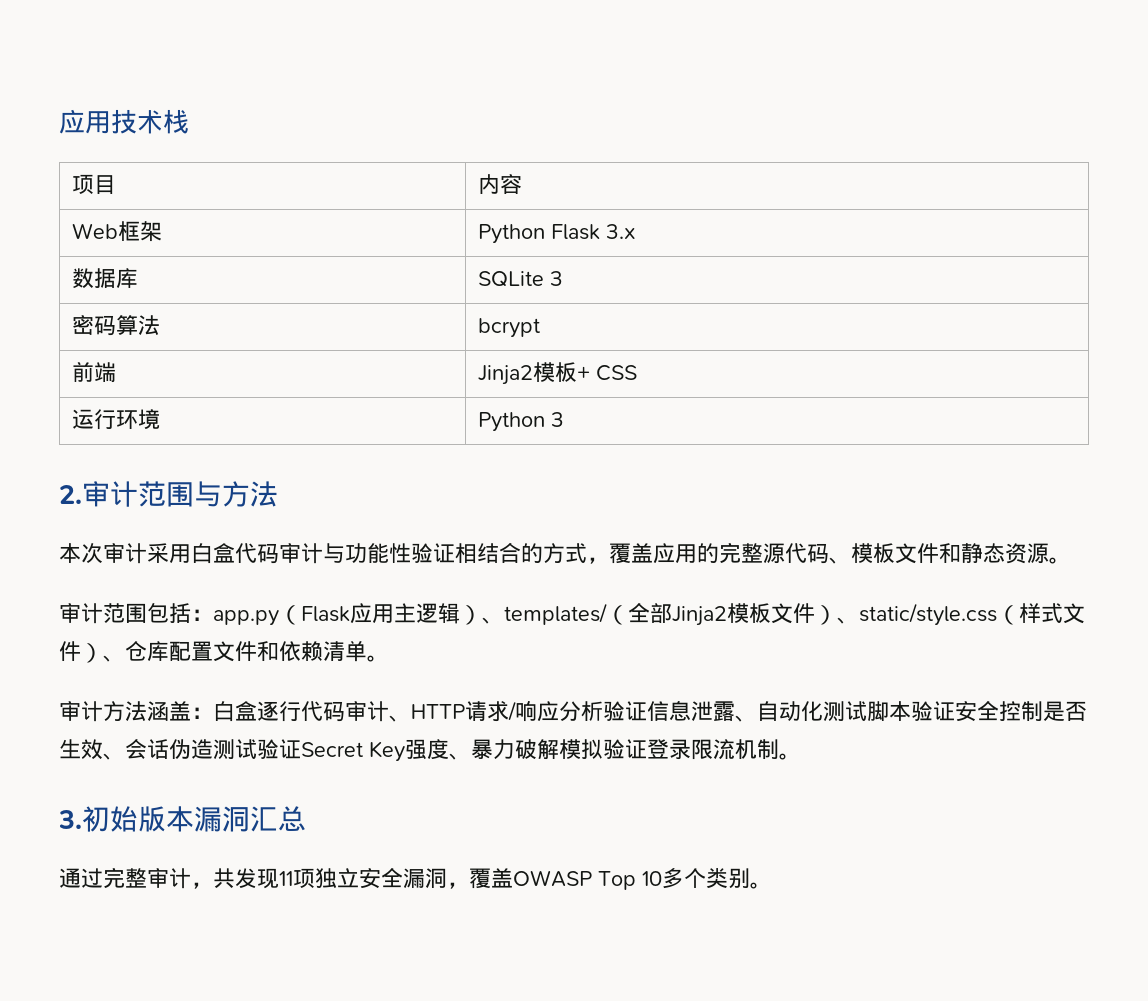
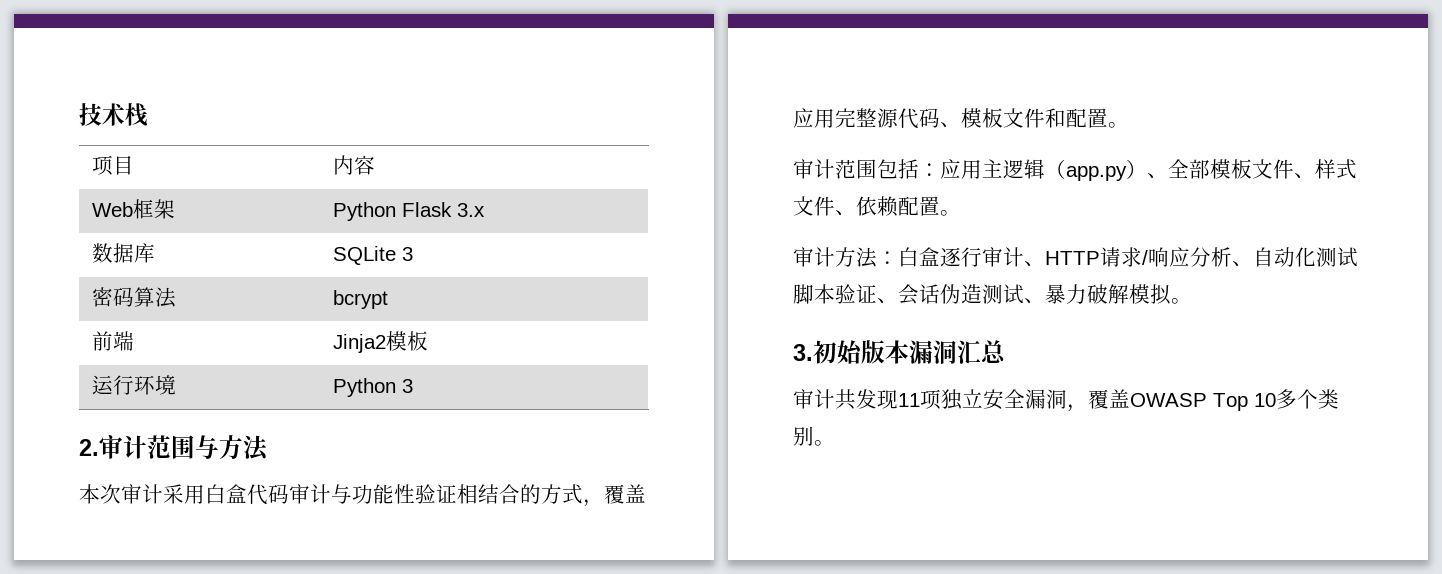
- 应用技术栈
+ 技术栈
- 前端 | Jinja2模板+ CSS
+ 前端 | Jinja2模板
- 本次审计采用白盒代码审计与功能性验证相结合的方式，覆盖应用的完整源代码、模板文件和静态资源。
+ 本次审计采用白盒代码审计与功能性验证相结合的方式，覆盖应用完整源代码、模板文件和配置。
- 审计范围包括：app.py（Flask应用主逻辑）、templates/（全部Jinja2模板文件）、static/style.css（样式文件）、仓库配置文件和依赖清单。
+ 审计范围包括：应用主逻辑（app.py）、全部模板文件、样式文件、依赖配置。
- 审计方法涵盖：白盒逐行代码审计、HTTP请求/响应分析验证信息泄露、自动化测试脚本验证安全控制是否生效、会话伪造测试验证Secret Key强度、暴力破解模拟验证登录限流机制。
+ 审计方法：白盒逐行审计、HTTP请求/响应分析、自动化测试脚本验证、会话伪造测试、暴力破解模拟。
- 通过完整审计，共发现11项独立安全漏洞，覆盖OWASP Top 10多个类别。
+ 审计共发现11项独立安全漏洞，覆盖OWASP Top 10多个类别。

